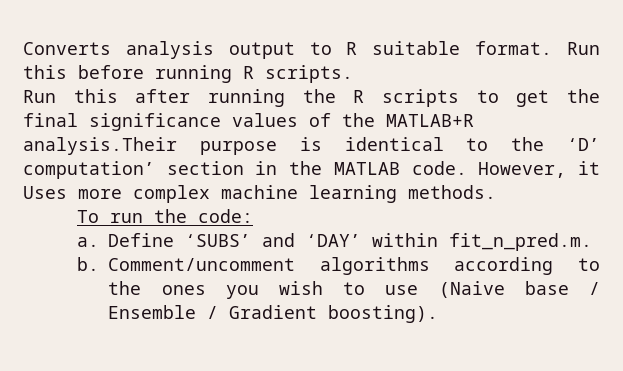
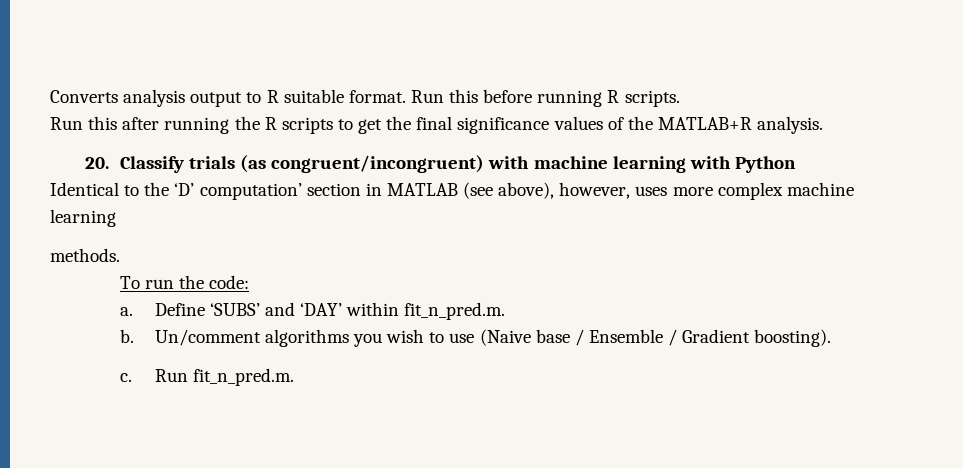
- Run this after running the R scripts to get the final significance values of the MATLAB+R analysis.Their purpose is identical to the ‘D’ computation’ section in the MATLAB code. However, it Uses more complex machine learning methods.
+ Run this after running the R scripts to get the final significance values of the MATLAB+R analysis.
+ 20. Classify trials (as congruent/incongruent) with machine learning with Python
+ Identical to the ‘D’ computation’ section in MATLAB (see above), however, uses more complex machine learning
+ methods.
- Comment/uncomment algorithms according to the ones you wish to use (Naive base / Ensemble / Gradient boosting).
+ Un/comment algorithms you wish to use (Naive base / Ensemble / Gradient boosting).
+ c. Run fit_n_pred.m.

